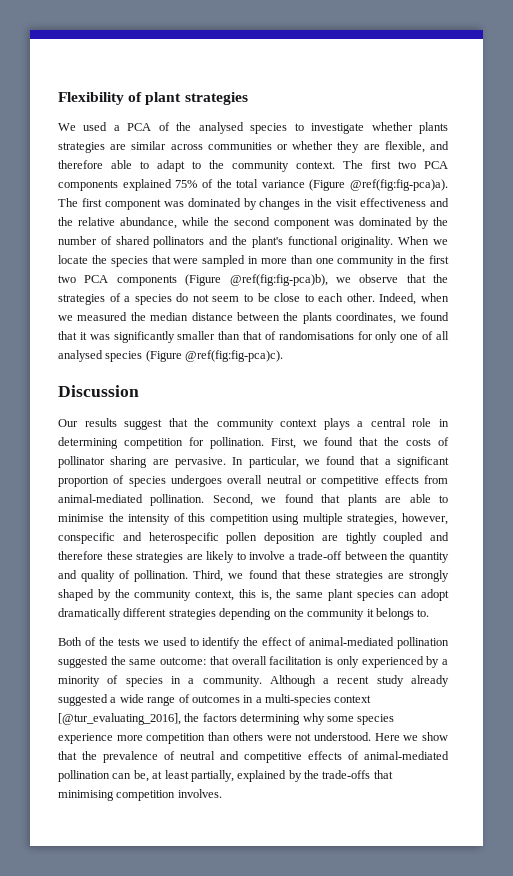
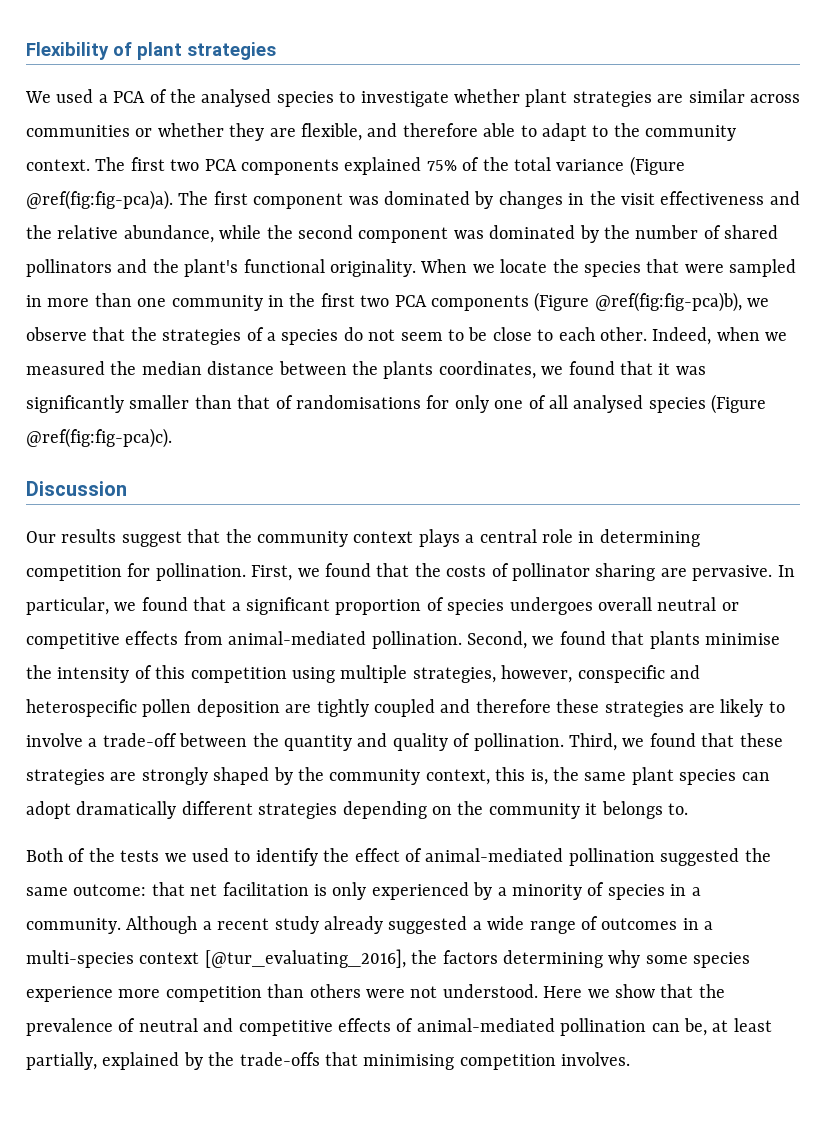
- We used a PCA of the analysed species to investigate whether plants strategies are similar across communities or whether they are flexible, and therefore able to adapt to the community context.
+ We used a PCA of the analysed species to investigate whether plant strategies are similar across communities or whether they are flexible, and therefore able to adapt to the community context.
- Second, we found that plants are able to minimise the intensity of this competition using multiple strategies, however, conspecific and heterospecific pollen deposition are tightly coupled and therefore these strategies are likely to involve a trade-off between the quantity and quality of pollination.
+ Second, we found that plants minimise the intensity of this competition using multiple strategies, however, conspecific and heterospecific pollen deposition are tightly coupled and therefore these strategies are likely to involve a trade-off between the quantity and quality of pollination.
- Both of the tests we used to identify the effect of animal-mediated pollination suggested the same outcome: that overall facilitation is only experienced by a minority of species in a community.
+ Both of the tests we used to identify the effect of animal-mediated pollination suggested the same outcome: that net facilitation is only experienced by a minority of species in a community.

